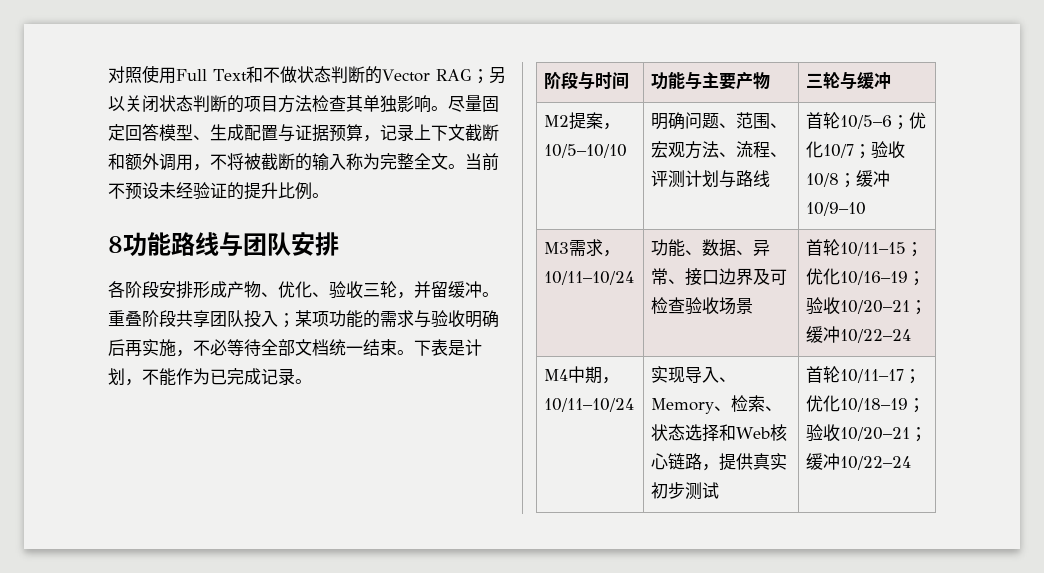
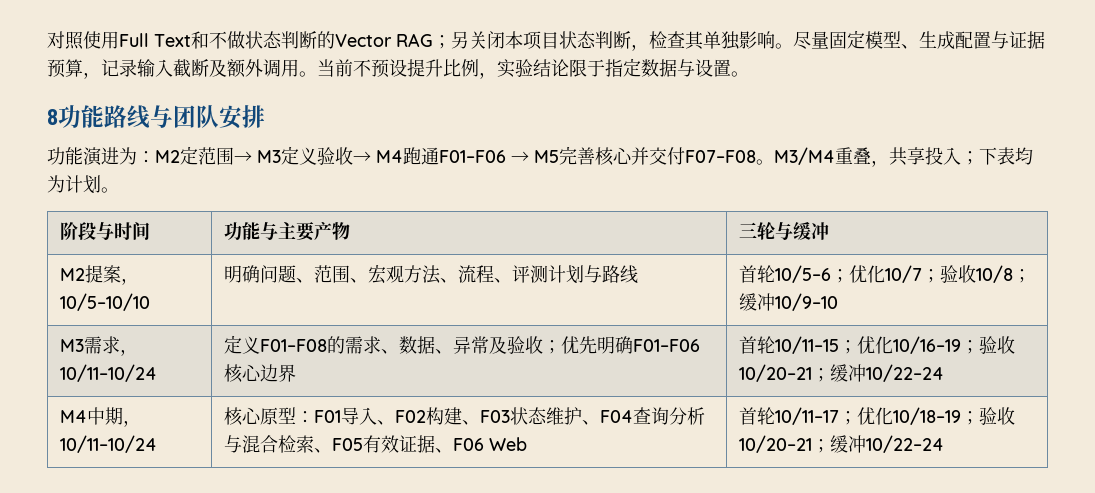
- 对照使用Full Text和不做状态判断的Vector RAG；另以关闭状态判断的项目方法检查其单独影响。
+ 对照使用Full Text和不做状态判断的Vector RAG；另关闭本项目状态判断，检查其单独影响。
- 尽量固定回答模型、生成配置与证据预算，记录上下文截断和额外调用，不将被截断的输入称为完整全文。当前不预设未经验证的提升比例。
+ 尽量固定模型、生成配置与证据预算，记录输入截断及额外调用。当前不预设提升比例，实验结论限于指定数据与设置。
- 各阶段安排形成产物、优化、验收三轮，并留缓冲。重叠阶段共享团队投入；某项功能的需求与验收明确后再实施，不必等待全部文档统一结束。下表是计划，不能作为已完成记录。
+ 功能演进为：M2定范围→ M3定义验收→ M4跑通F01–F06 → M5完善核心并交付F07–F08。M3/M4重叠，共享投入；下表均为计划。
- M3需求，10/11–10/24 | 功能、数据、异常、接口边界及可检查验收场景 | 首轮10/11–15；优化10/16–19；验收10/20–21；缓冲10/22–24
+ M3需求，10/11–10/24 | 定义F01–F08的需求、数据、异常及验收；优先明确F01–F06核心边界 | 首轮10/11–15；优化10/16–19；验收10/20–21；缓冲10/22–24
- M4中期，10/11–10/24 | 实现导入、Memory、检索、状态选择和Web核心链路，提供真实初步测试 | 首轮10/11–17；优化10/18–19；验收10/20–21；缓冲10/22–24
+ M4中期，10/11–10/24 | 核心原型：F01导入、F02构建、F03状态维护、F04查询分析与混合检索、F05有效证据、F06 Web | 首轮10/11–17；优化10/18–19；验收10/20–21；缓冲10/22–24

